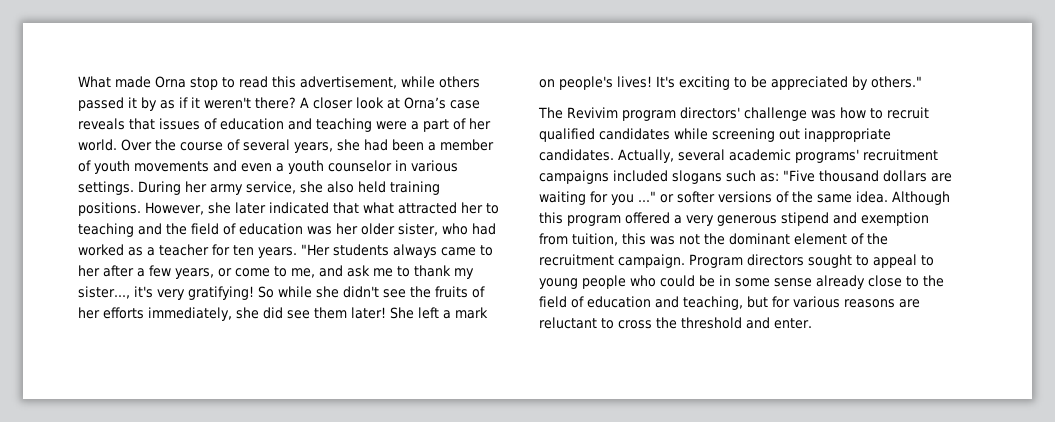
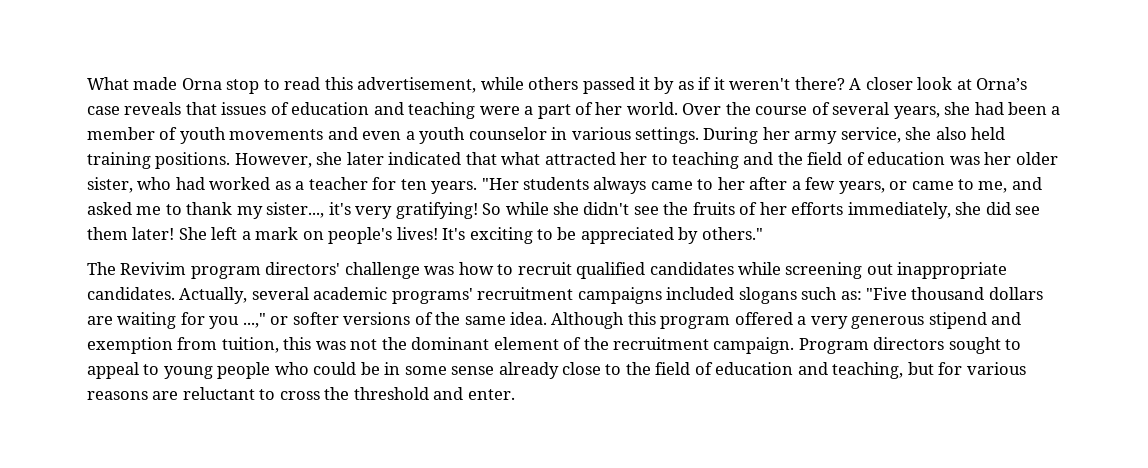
- "Her students always came to her after a few years, or come to me, and ask me to thank my sister..., it's very gratifying!
+ "Her students always came to her after a few years, or came to me, and asked me to thank my sister..., it's very gratifying!
- Actually, several academic programs' recruitment campaigns included slogans such as: "Five thousand dollars are waiting for you ..." or softer versions of the same idea.
+ Actually, several academic programs' recruitment campaigns included slogans such as: "Five thousand dollars are waiting for you ...," or softer versions of the same idea.

